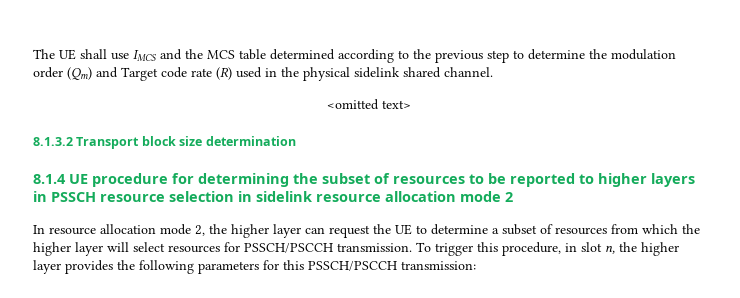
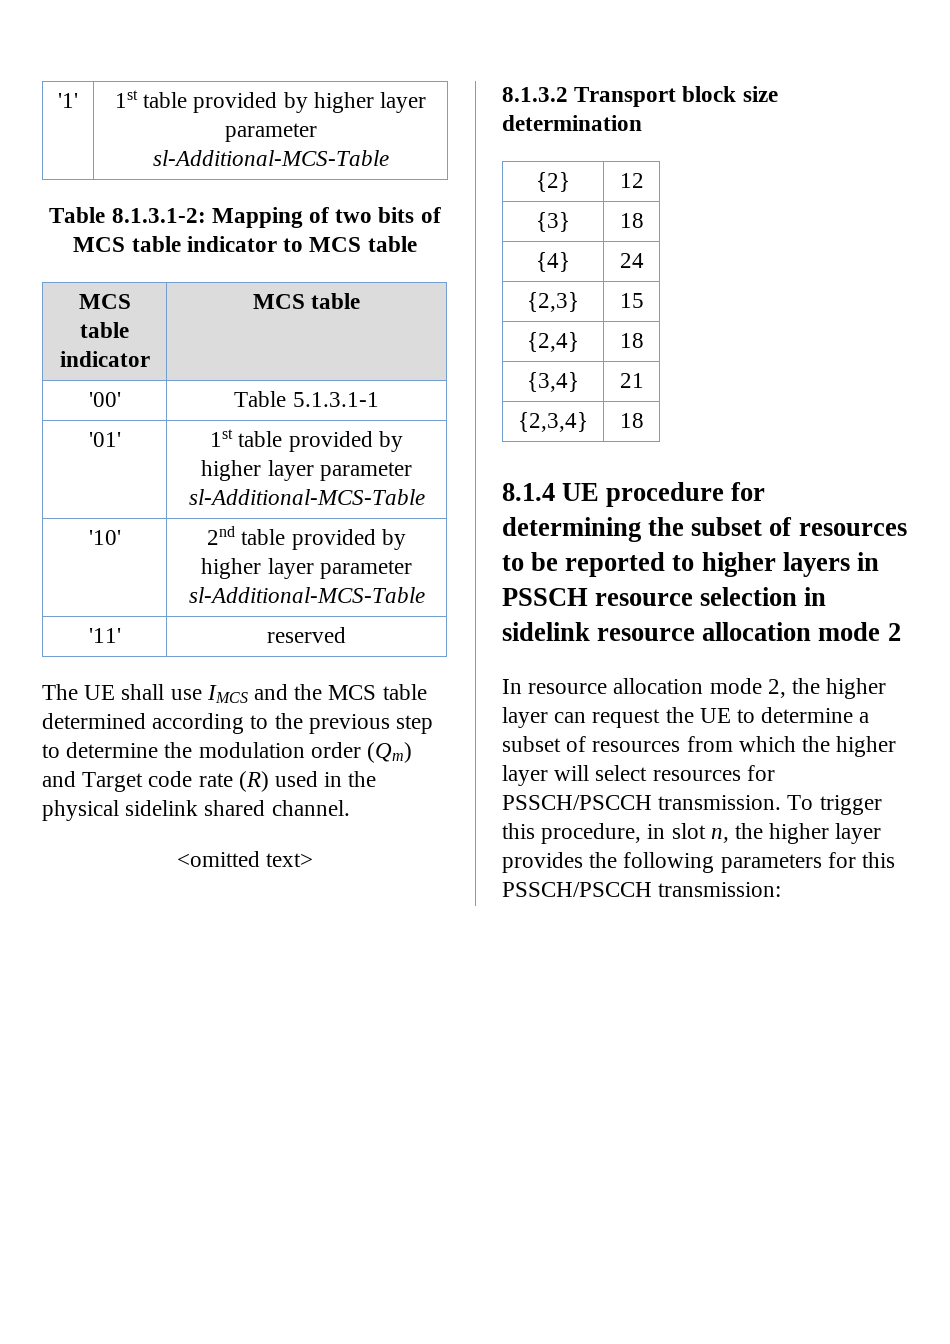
+ '1' | 1st table provided by higher layer parameter sl-Additional-MCS-Table
+ Table 8.1.3.1-2: Mapping of two bits of MCS table indicator to MCS table
+ MCS table indicator | MCS table
+ '00' | Table 5.1.3.1-1
+ '01' | 1st table provided by higher layer parameter sl-Additional-MCS-Table
+ '10' | 2nd table provided by higher layer parameter sl-Additional-MCS-Table
+ '11' | reserved
+ {2} | 12
+ {3} | 18
+ {4} | 24
+ {2,3} | 15
+ {2,4} | 18
+ {3,4} | 21
+ {2,3,4} | 18

